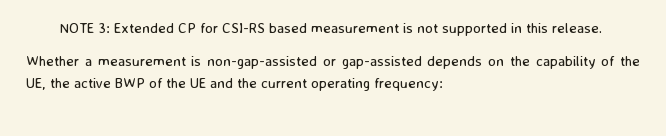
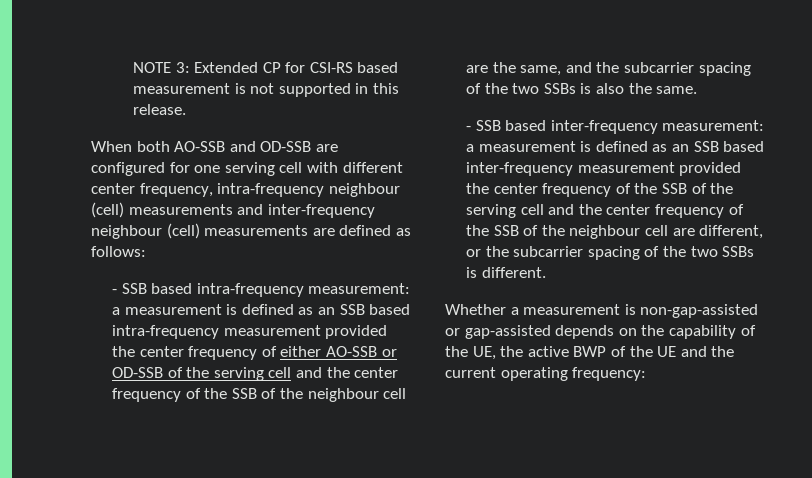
+ When both AO-SSB and OD-SSB are configured for one serving cell with different center frequency, intra-frequency neighbour (cell) measurements and inter-frequency neighbour (cell) measurements are defined as follows:
+ - SSB based intra-frequency measurement: a measurement is defined as an SSB based intra-frequency measurement provided the center frequency of either AO-SSB or OD-SSB of the serving cell and the center frequency of the SSB of the neighbour cell are the same, and the subcarrier spacing of the two SSBs is also the same.
+ - SSB based inter-frequency measurement: a measurement is defined as an SSB based inter-frequency measurement provided the center frequency of the SSB of the serving cell and the center frequency of the SSB of the neighbour cell are different, or the subcarrier spacing of the two SSBs is different.

